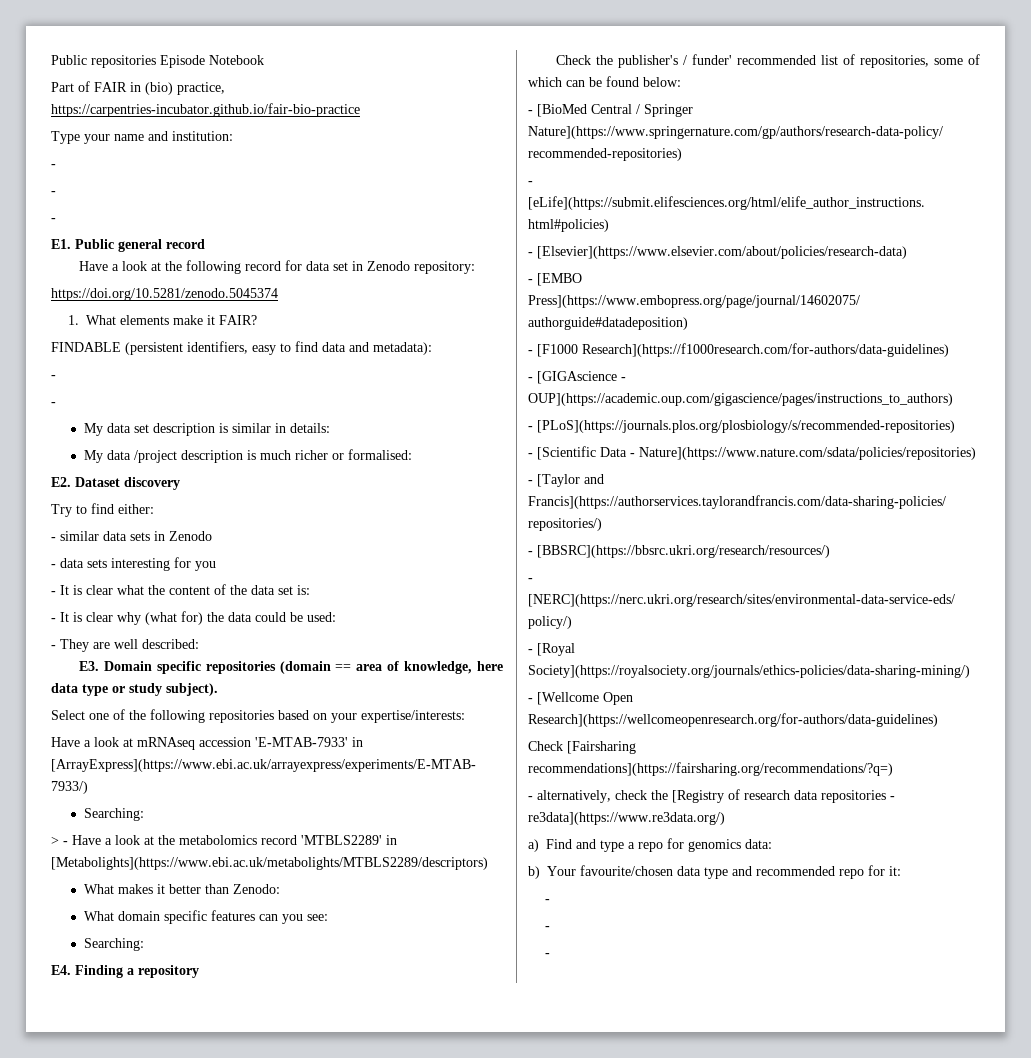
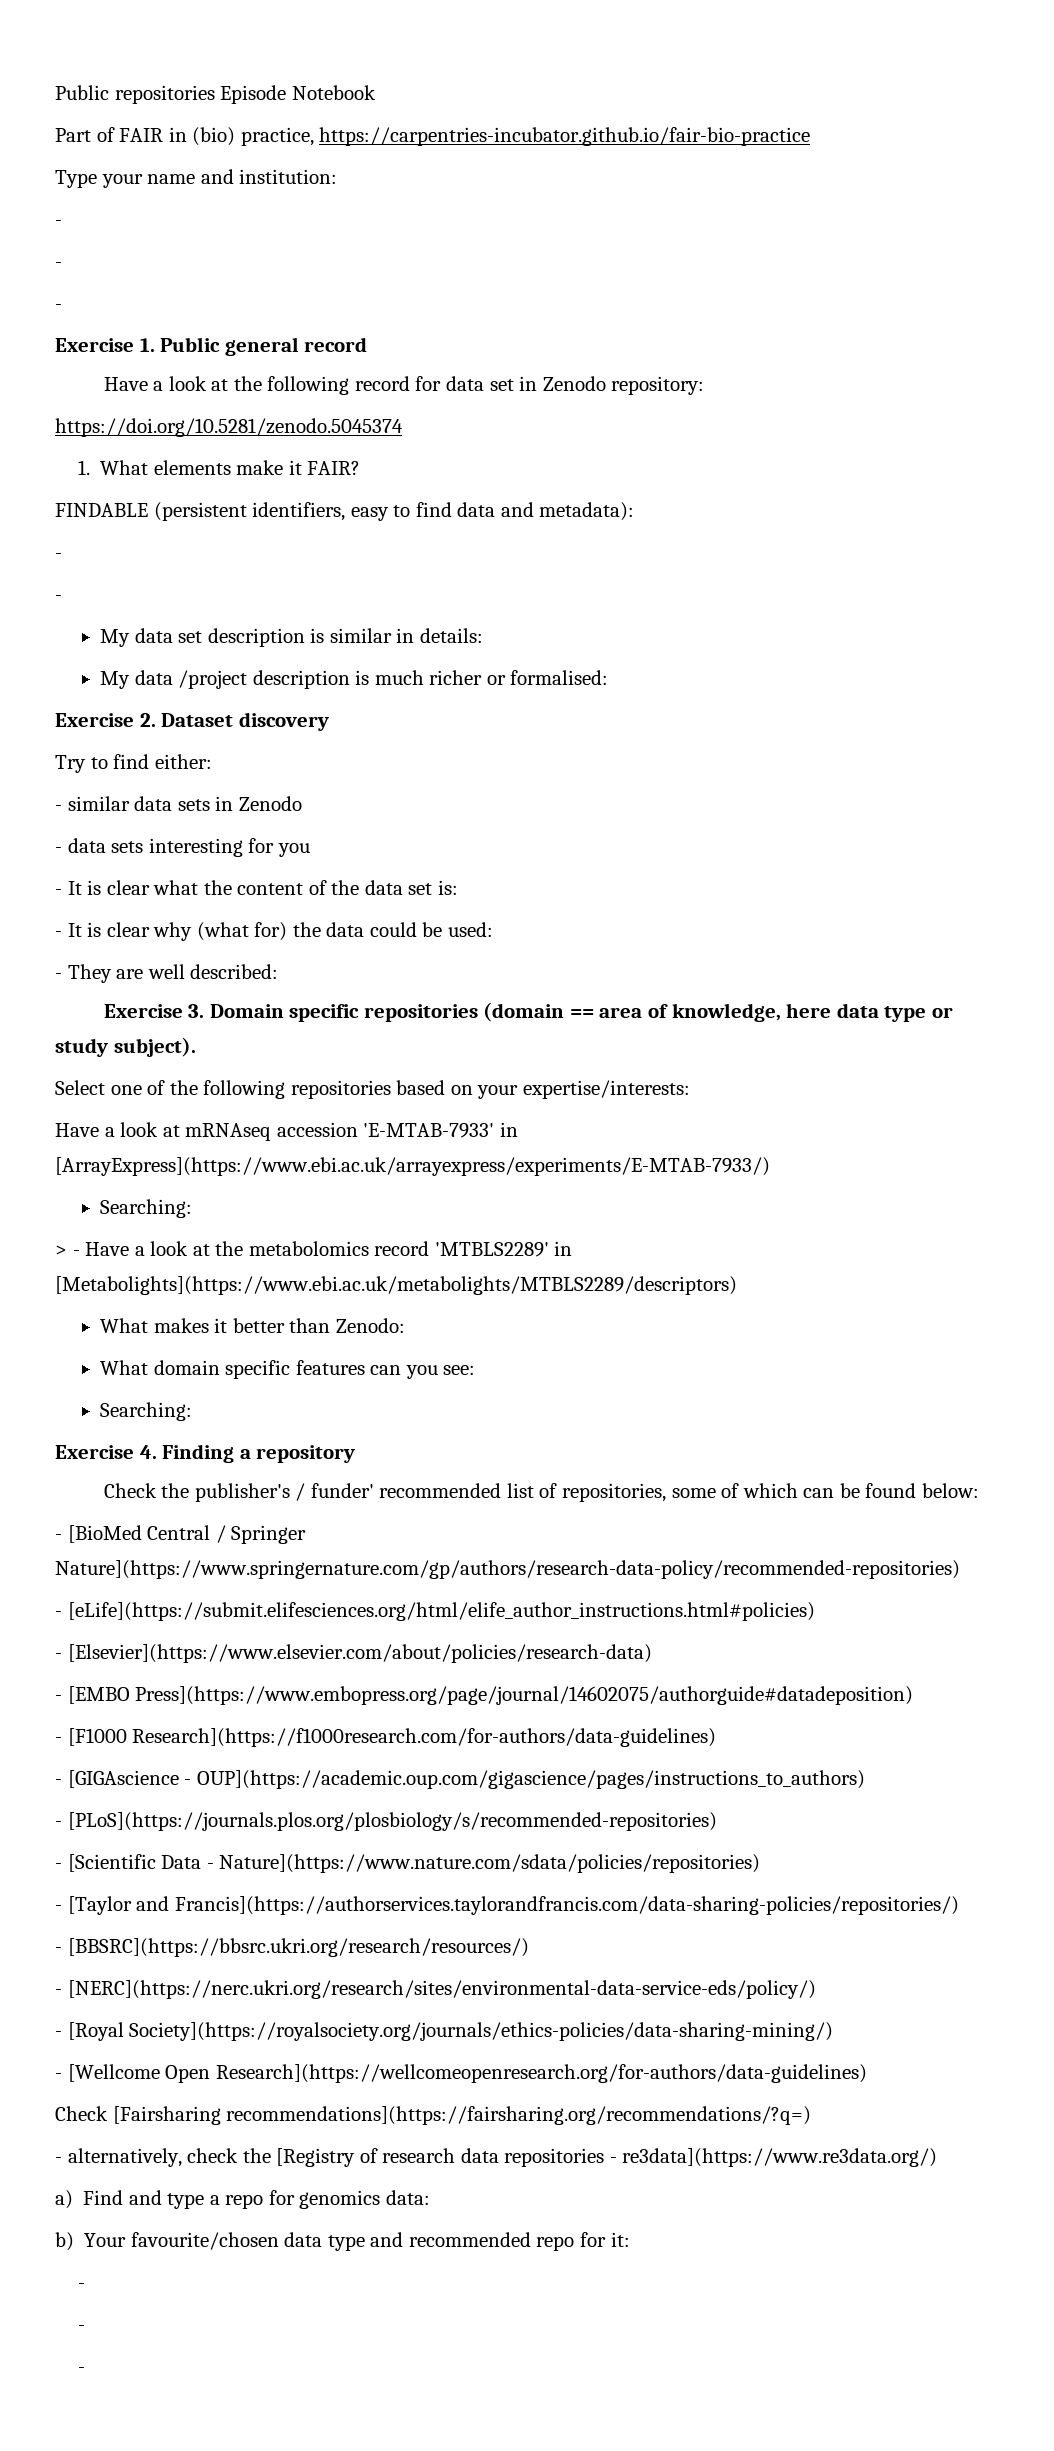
- E1. Public general record
+ Exercise 1. Public general record
- E2. Dataset discovery
+ Exercise 2. Dataset discovery
- E3. Domain specific repositories (domain == area of knowledge, here data type or study subject).
+ Exercise 3. Domain specific repositories (domain == area of knowledge, here data type or study subject).
- E4. Finding a repository
+ Exercise 4. Finding a repository

